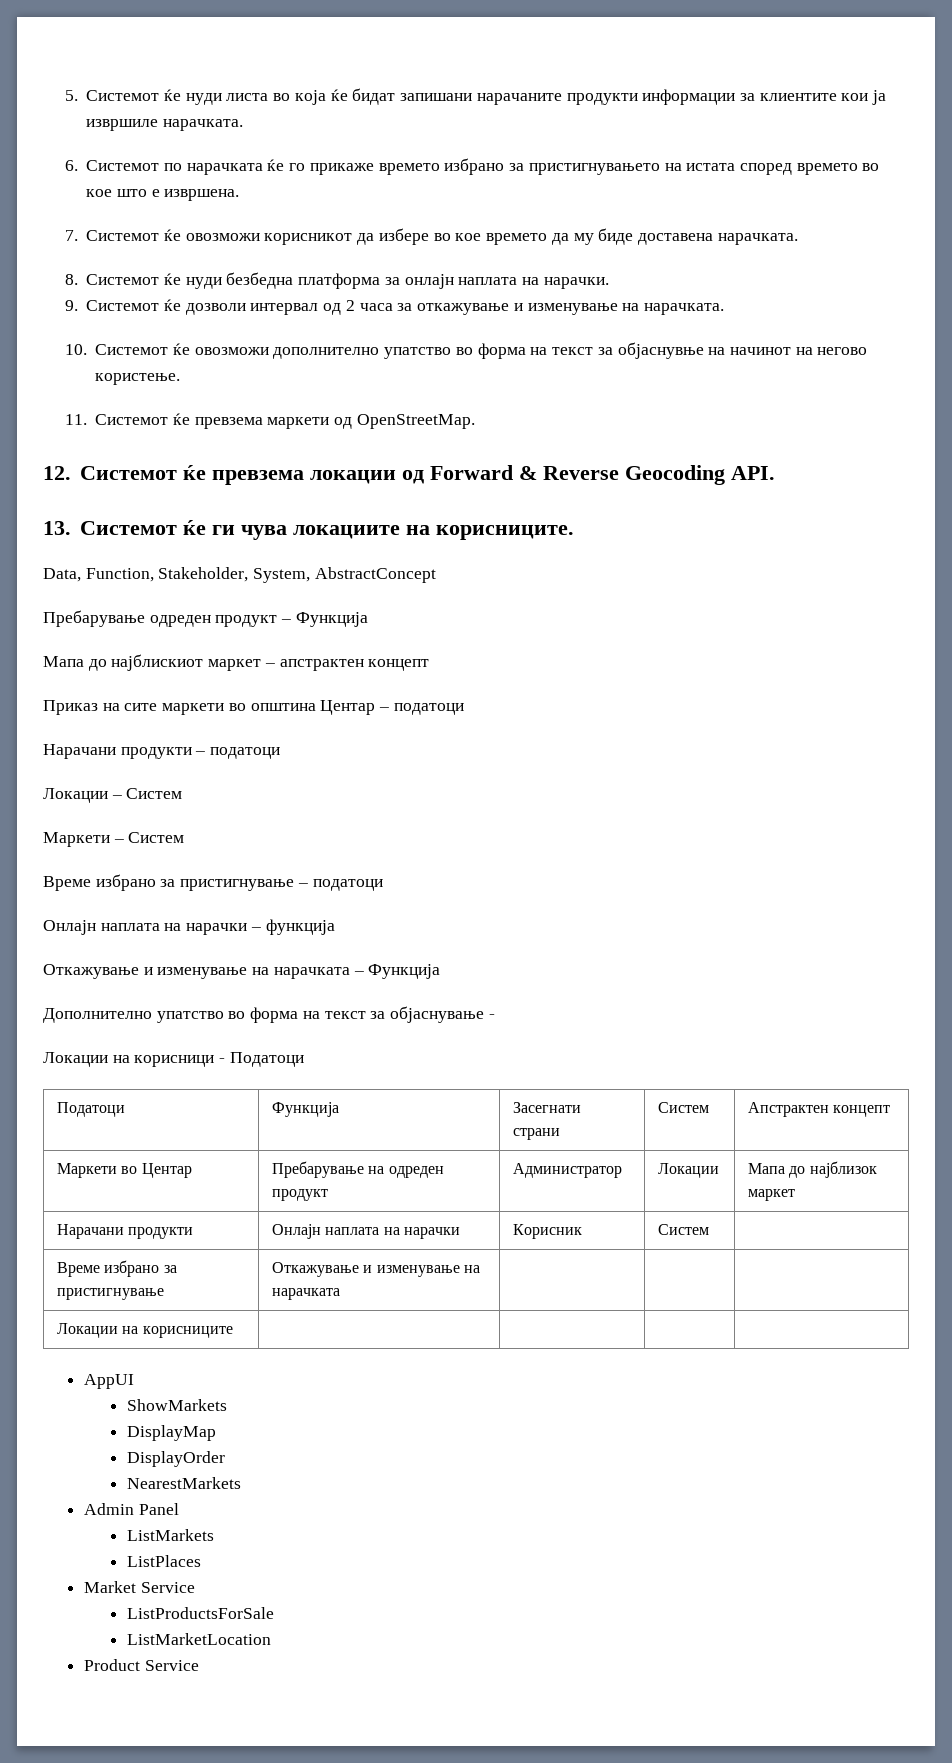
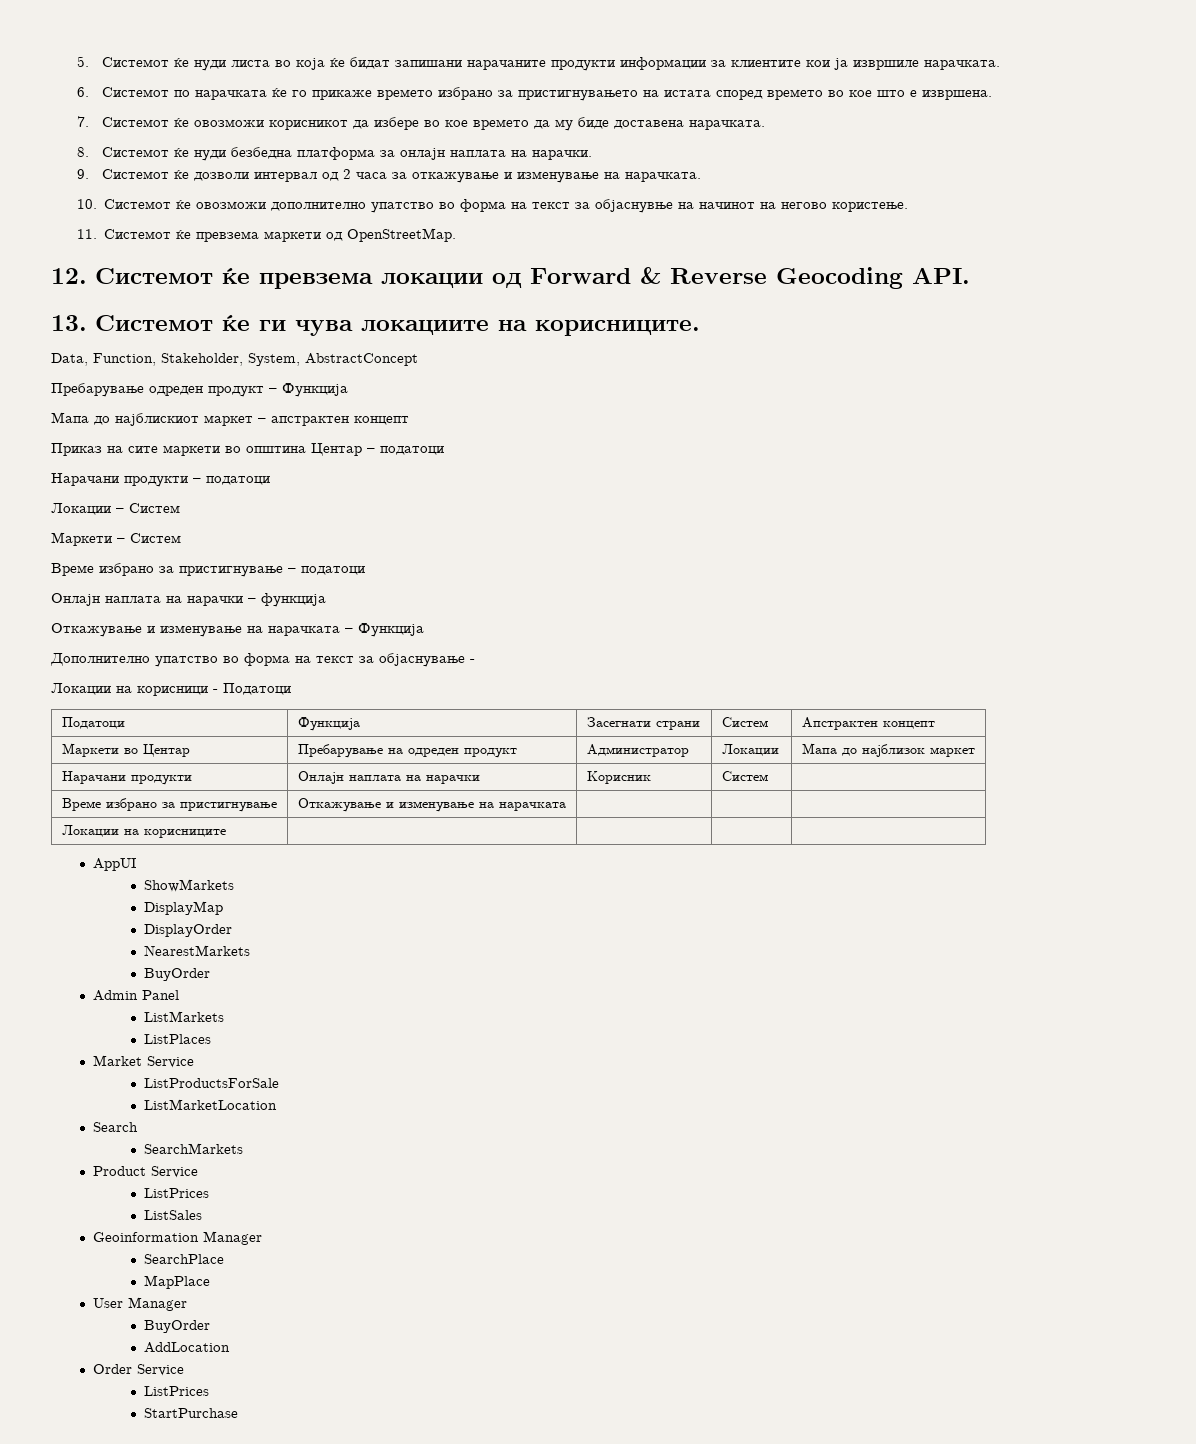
  NearestMarkets
+ BuyOrder
+ Search
+ SearchMarkets
  Product Service
+ ListPrices
+ ListSales
+ Geoinformation Manager
+ SearchPlace
+ MapPlace
+ User Manager
+ BuyOrder
+ AddLocation
+ Order Service
+ ListPrices
+ StartPurchase

